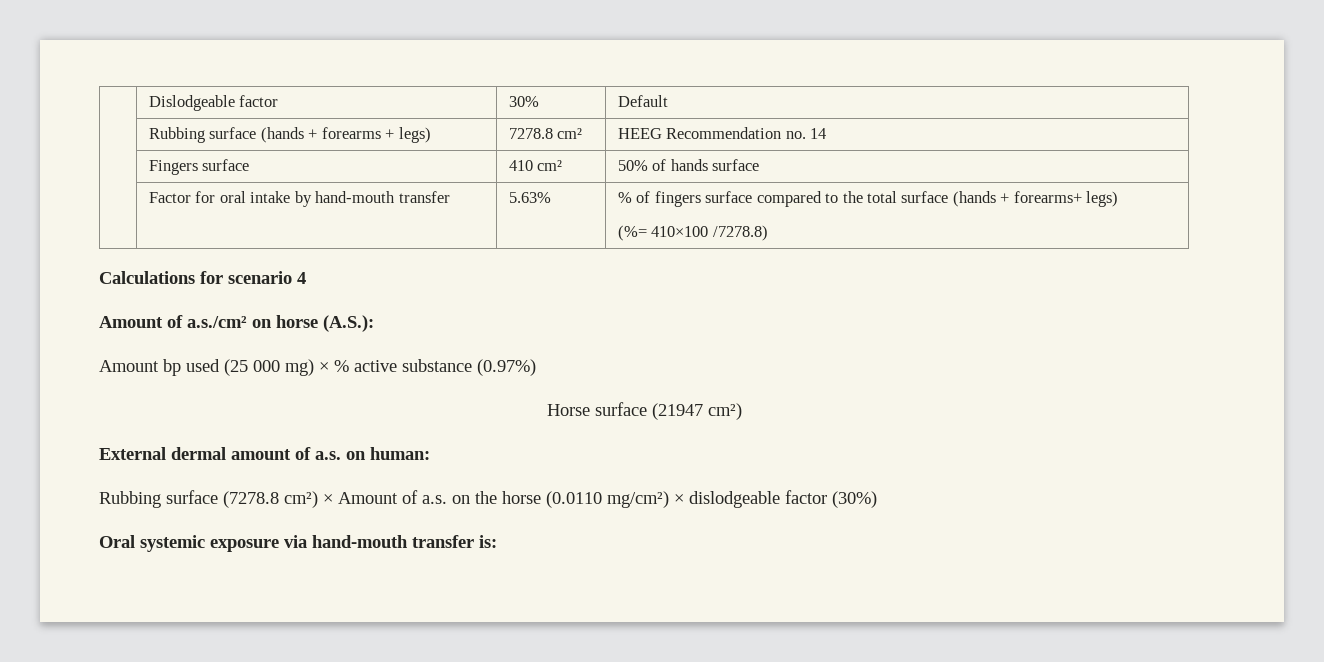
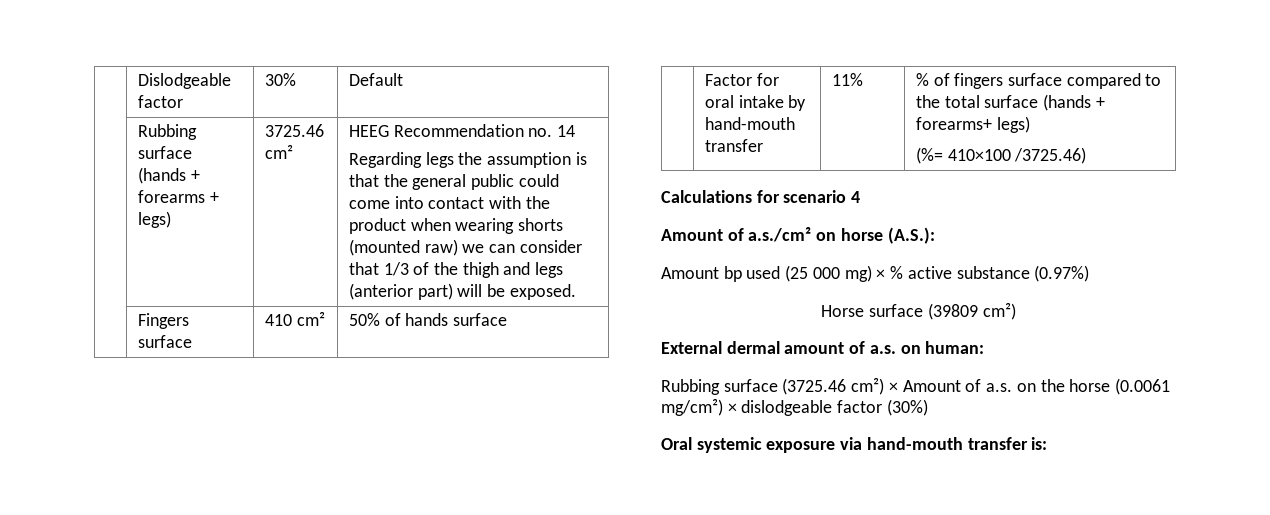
- 7278.8 cm²
+ 3725.46 cm²
+ Regarding legs the assumption is that the general public could come into contact with the product when wearing shorts (mounted raw) we can consider that 1/3 of the thigh and legs (anterior part) will be exposed.
- | Factor for oral intake by hand-mouth transfer | 5.63% | % of fingers surface compared to the total surface (hands + forearms+ legs)
- (%= 410×100 /7278.8)
+ | Factor for oral intake by hand-mouth transfer | 11% | % of fingers surface compared to the total surface (hands + forearms+ legs)
+ (%= 410×100 /3725.46)
- Horse surface (21947 cm²)
+ Horse surface (39809 cm²)
- Rubbing surface (7278.8 cm²) × Amount of a.s. on the horse (0.0110 mg/cm²) × dislodgeable factor (30%)
+ Rubbing surface (3725.46 cm²) × Amount of a.s. on the horse (0.0061 mg/cm²) × dislodgeable factor (30%)

